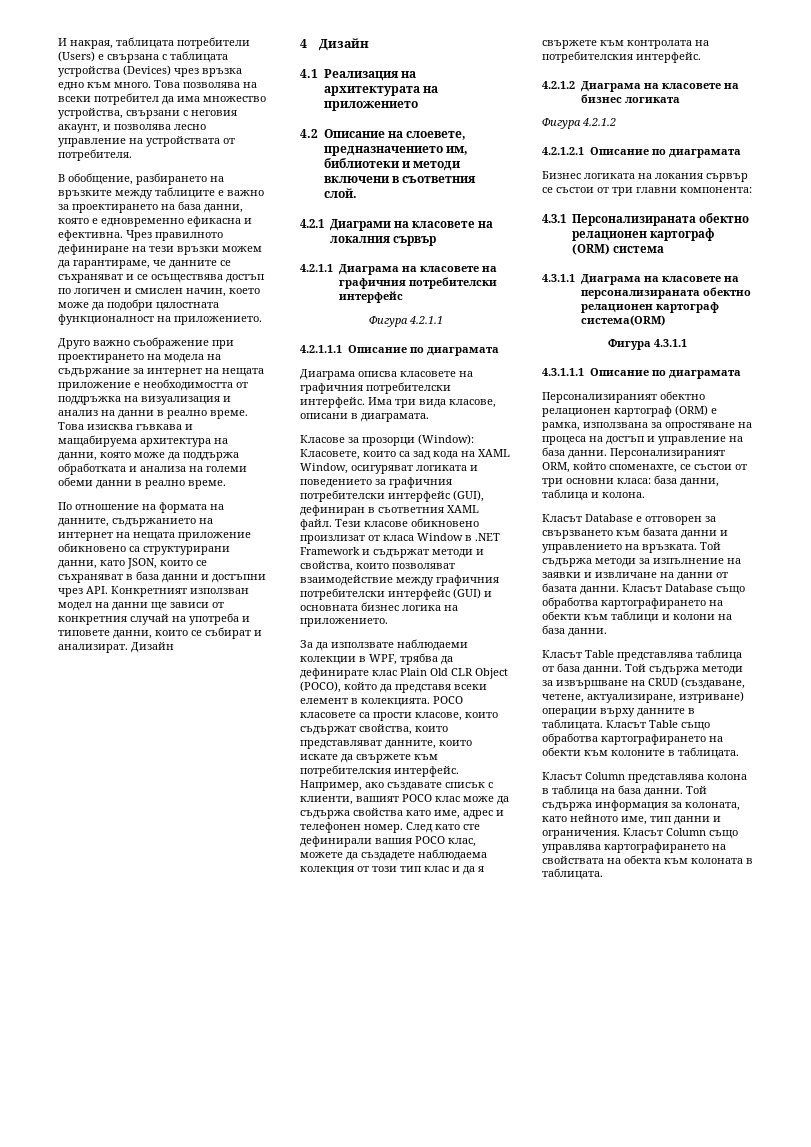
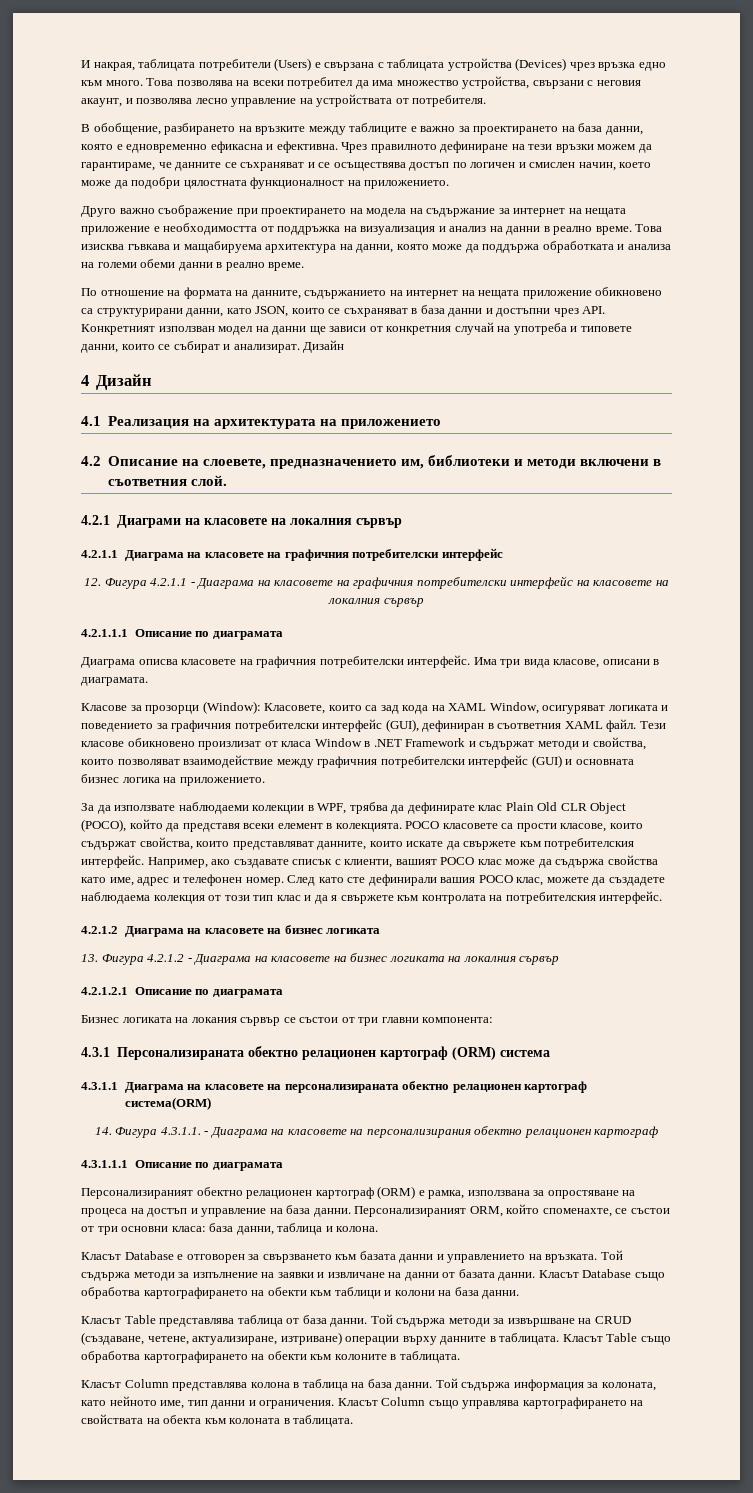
- Фигура 4.2.1.1
+ 12. Фигура 4.2.1.1 - Диаграма на класовете на графичния потребителски интерфейс на класовете на локалния сървър
- Фигура 4.2.1.2
+ 13. Фигура 4.2.1.2 - Диаграма на класовете на бизнес логиката на локалния сървър
- Фигура 4.3.1.1
+ 14. Фигура 4.3.1.1. - Диаграма на класовете на персонализирания обектно релационен картограф

